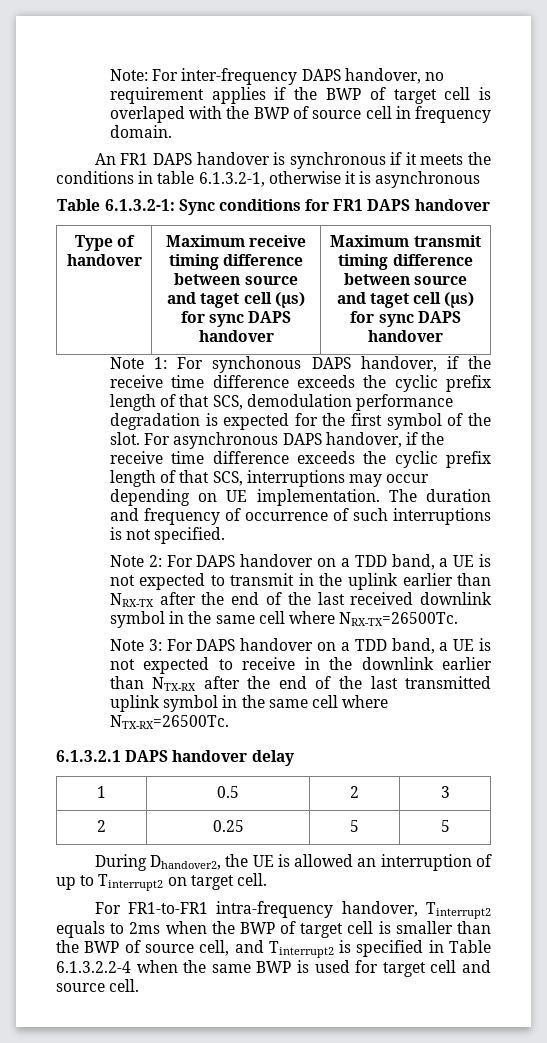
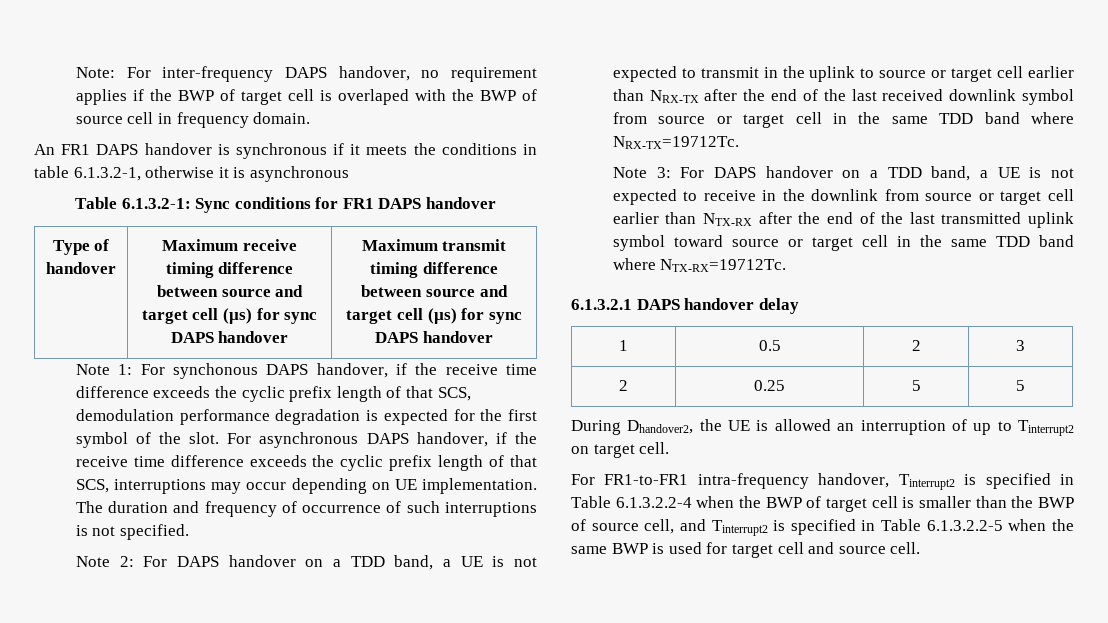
- Type of handover | Maximum receive timing difference between source and taget cell (µs) for sync DAPS handover | Maximum transmit timing difference between source and taget cell (µs) for sync DAPS handover
+ Type of handover | Maximum receive timing difference between source and target cell (µs) for sync DAPS handover | Maximum transmit timing difference between source and target cell (µs) for sync DAPS handover
- Note 2: For DAPS handover on a TDD band, a UE is not expected to transmit in the uplink earlier than NRX-TX after the end of the last received downlink symbol in the same cell where NRX-TX=26500Tc.
+ Note 2: For DAPS handover on a TDD band, a UE is not expected to transmit in the uplink to source or target cell earlier than NRX-TX after the end of the last received downlink symbol from source or target cell in the same TDD band where NRX-TX=19712Tc.
- Note 3: For DAPS handover on a TDD band, a UE is not expected to receive in the downlink earlier than NTX-RX after the end of the last transmitted uplink symbol in the same cell where NTX-RX=26500Tc.
+ Note 3: For DAPS handover on a TDD band, a UE is not expected to receive in the downlink from source or target cell earlier than NTX-RX after the end of the last transmitted uplink symbol toward source or target cell in the same TDD band where NTX-RX=19712Tc.
- For FR1-to-FR1 intra-frequency handover, Tinterrupt2 equals to 2ms when the BWP of target cell is smaller than the BWP of source cell, and Tinterrupt2 is specified in Table 6.1.3.2.2-4 when the same BWP is used for target cell and source cell.
+ For FR1-to-FR1 intra-frequency handover, Tinterrupt2 is specified in Table 6.1.3.2.2-4 when the BWP of target cell is smaller than the BWP of source cell, and Tinterrupt2 is specified in Table 6.1.3.2.2-5 when the same BWP is used for target cell and source cell.

